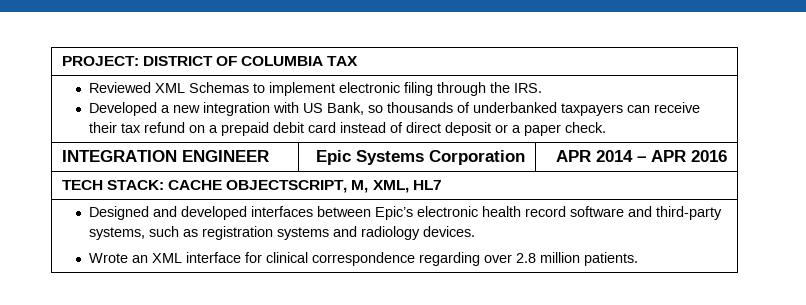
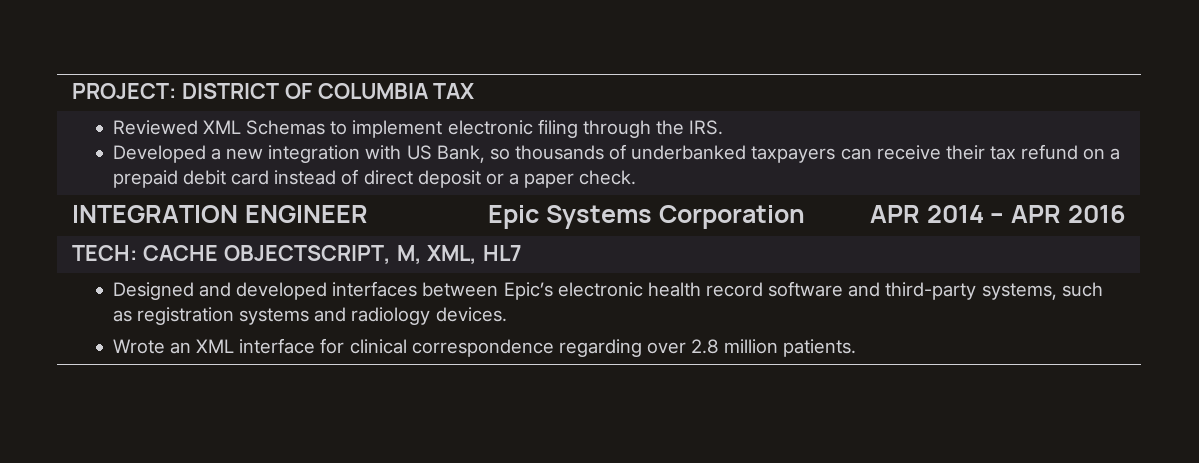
- TECH STACK: CACHE OBJECTSCRIPT, M, XML, HL7
+ TECH: CACHE OBJECTSCRIPT, M, XML, HL7

